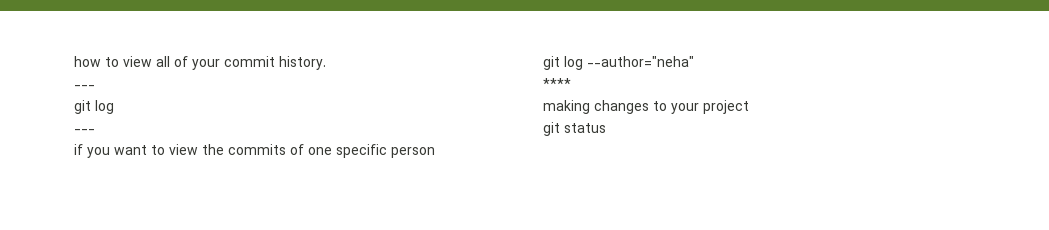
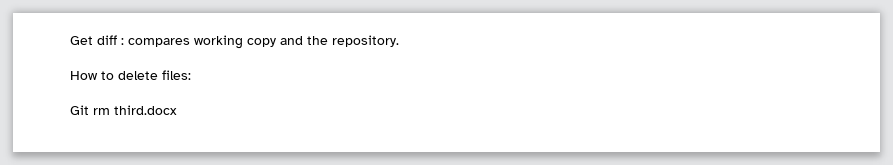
- how to view all of your commit history.
- ---
- git log
- ---
- if you want to view the commits of one specific person
- git log --author="neha"
- ****
- making changes to your project
- git status
+ Get diff : compares working copy and the repository.
+ How to delete files:
+ Git rm third.docx

